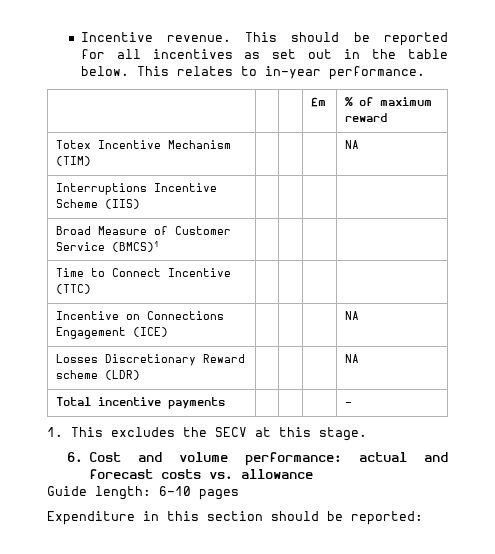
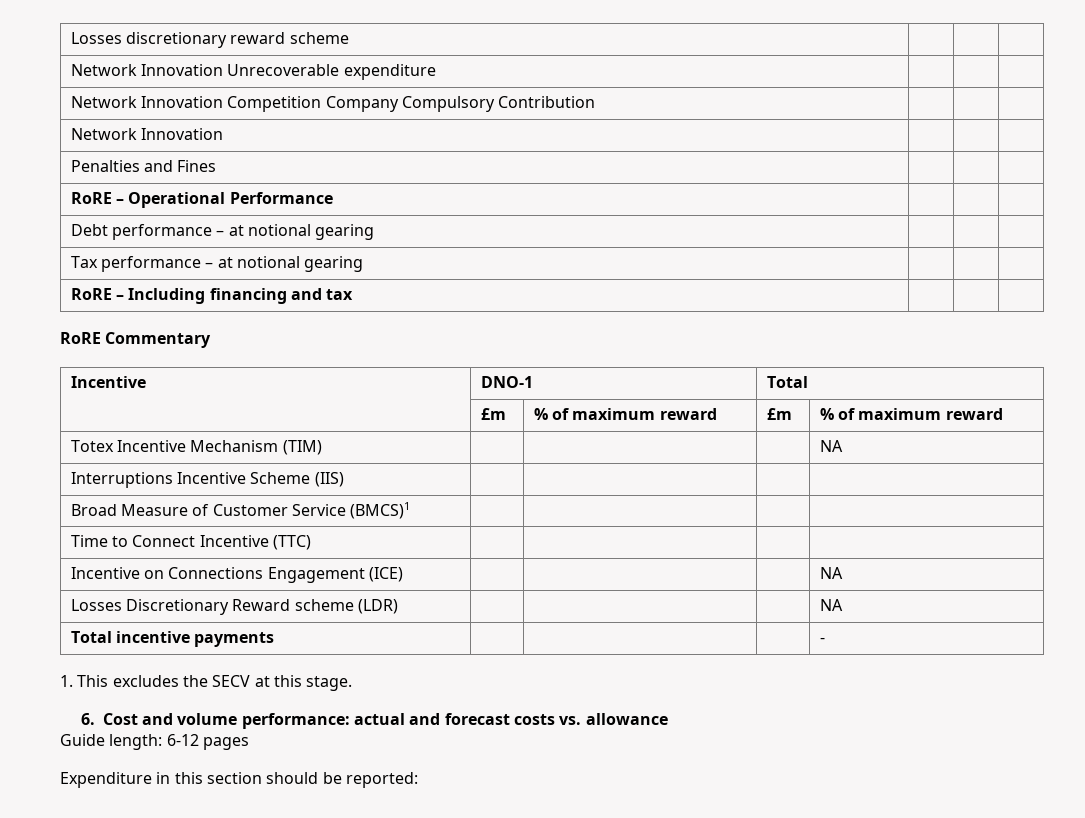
- Incentive revenue. This should be reported for all incentives as set out in the table below. This relates to in-year performance.
- | | | £m | % of maximum reward
+ Losses discretionary reward scheme | | |
+ Network Innovation Unrecoverable expenditure | | |
+ Network Innovation Competition Company Compulsory Contribution | | |
+ Network Innovation | | |
+ Penalties and Fines | | |
+ RoRE – Operational Performance | | |
+ Debt performance – at notional gearing | | |
+ Tax performance – at notional gearing | | |
+ RoRE – Including financing and tax | | |
+ RoRE Commentary
+ Incentive | DNO-1 | Total
+ | £m | % of maximum reward | £m | % of maximum reward
- Guide length: 6-10 pages
+ Guide length: 6-12 pages

